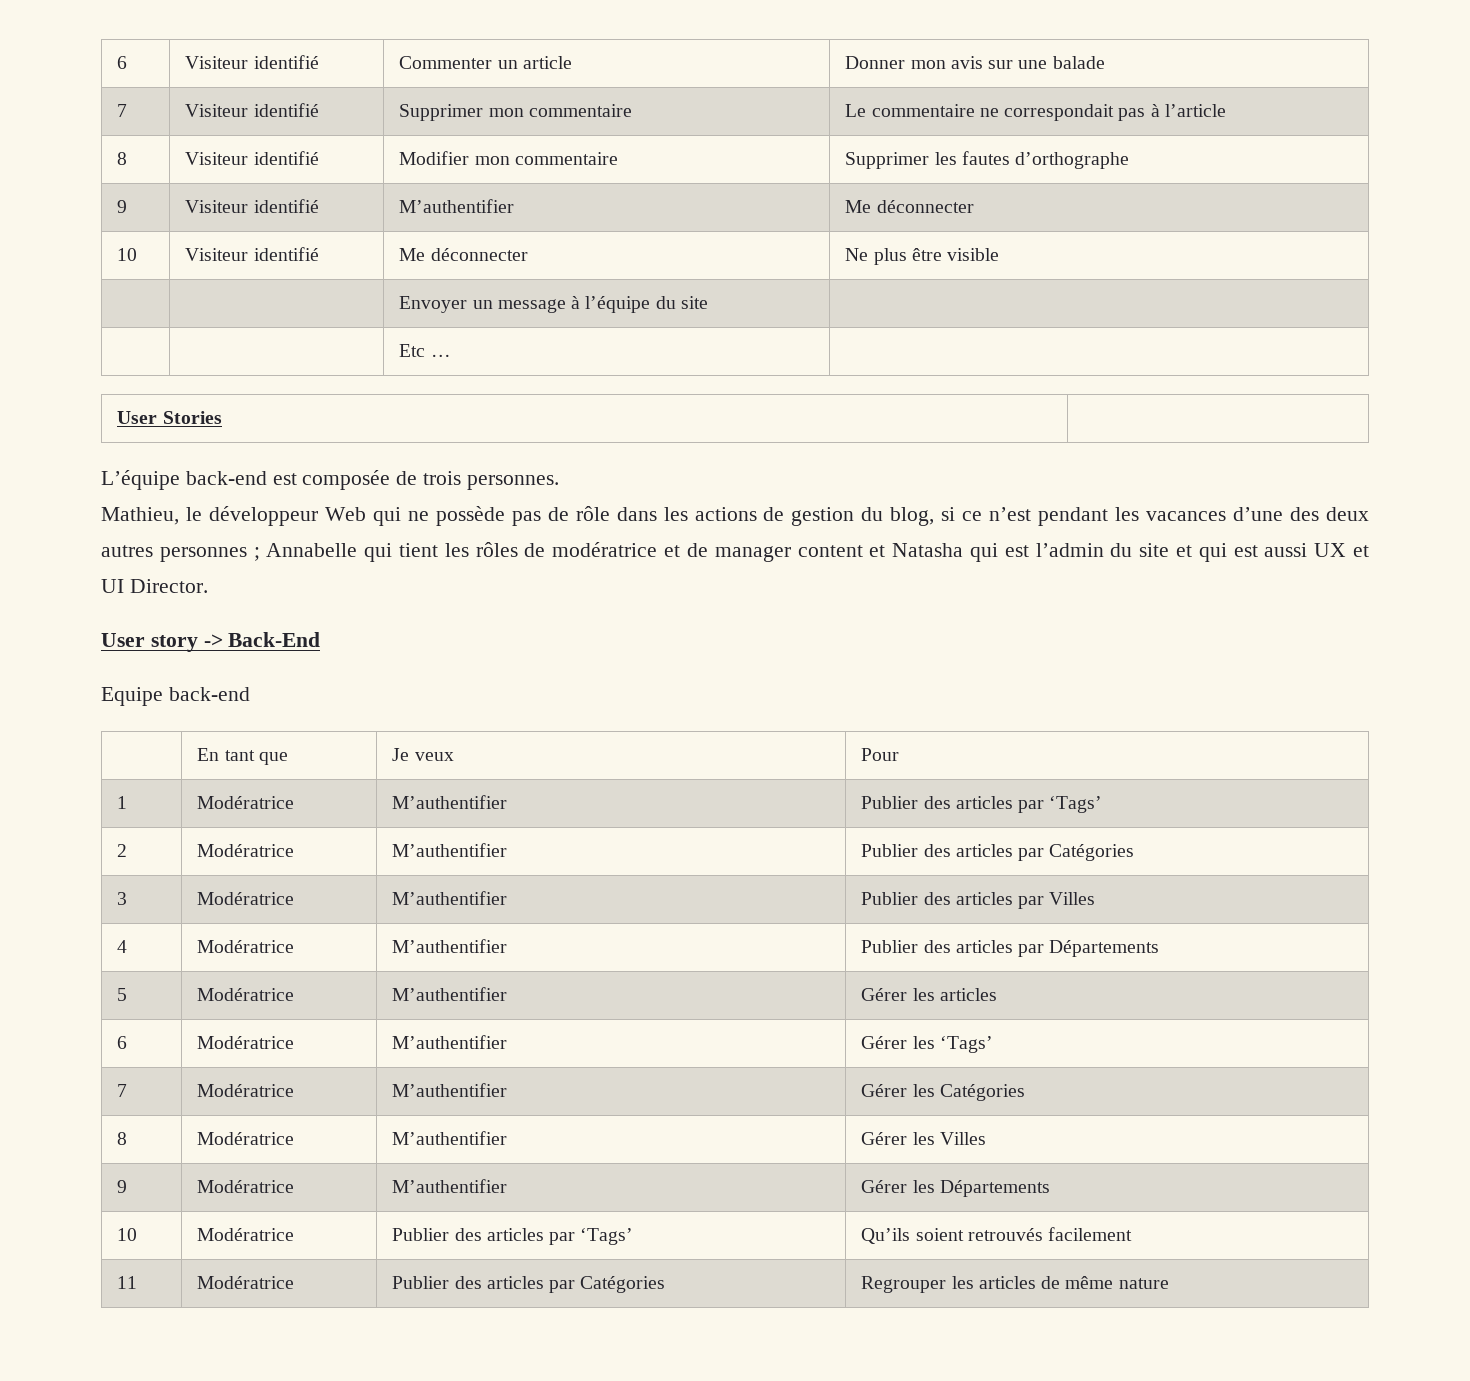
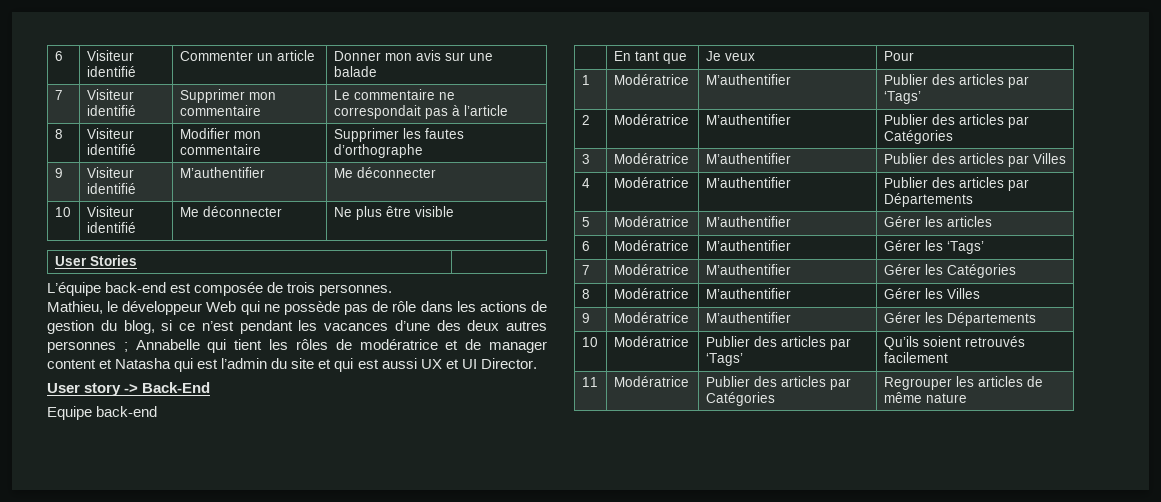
- | | Envoyer un message à l’équipe du site |
- | | Etc … |

